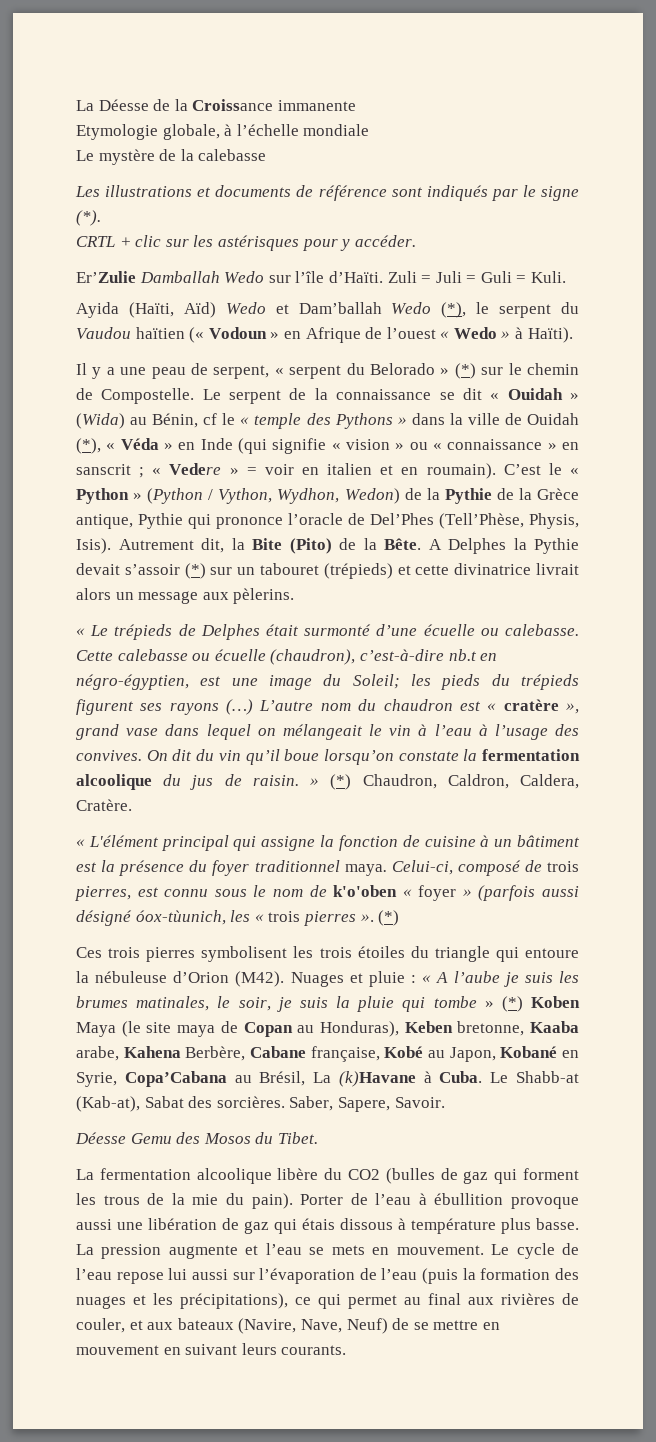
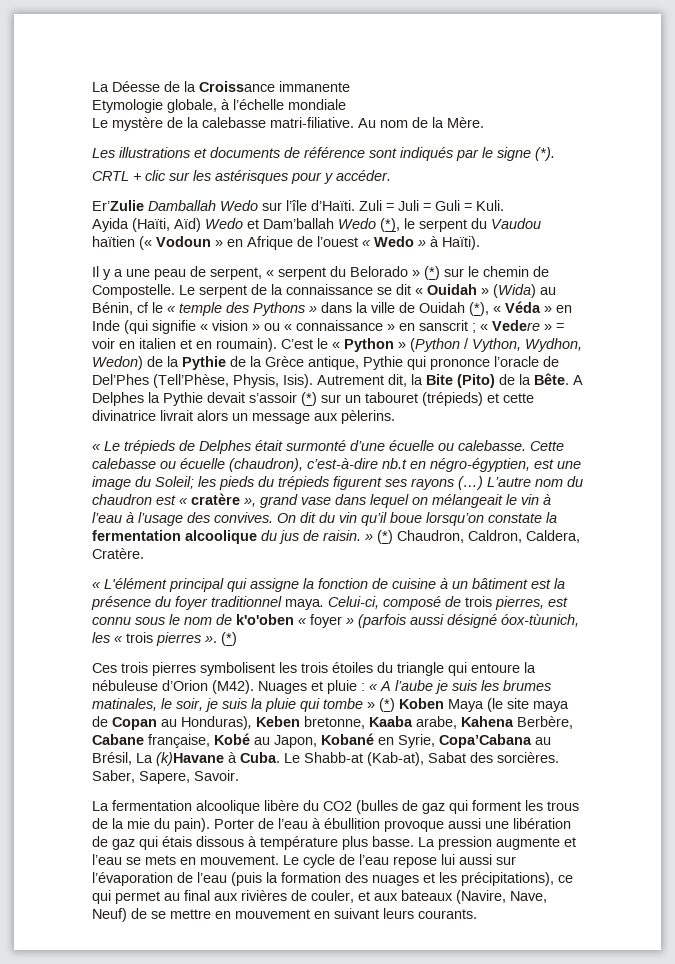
- Le mystère de la calebasse
+ Le mystère de la calebasse matri-filiative. Au nom de la Mère.
- Déesse Gemu des Mosos du Tibet.

